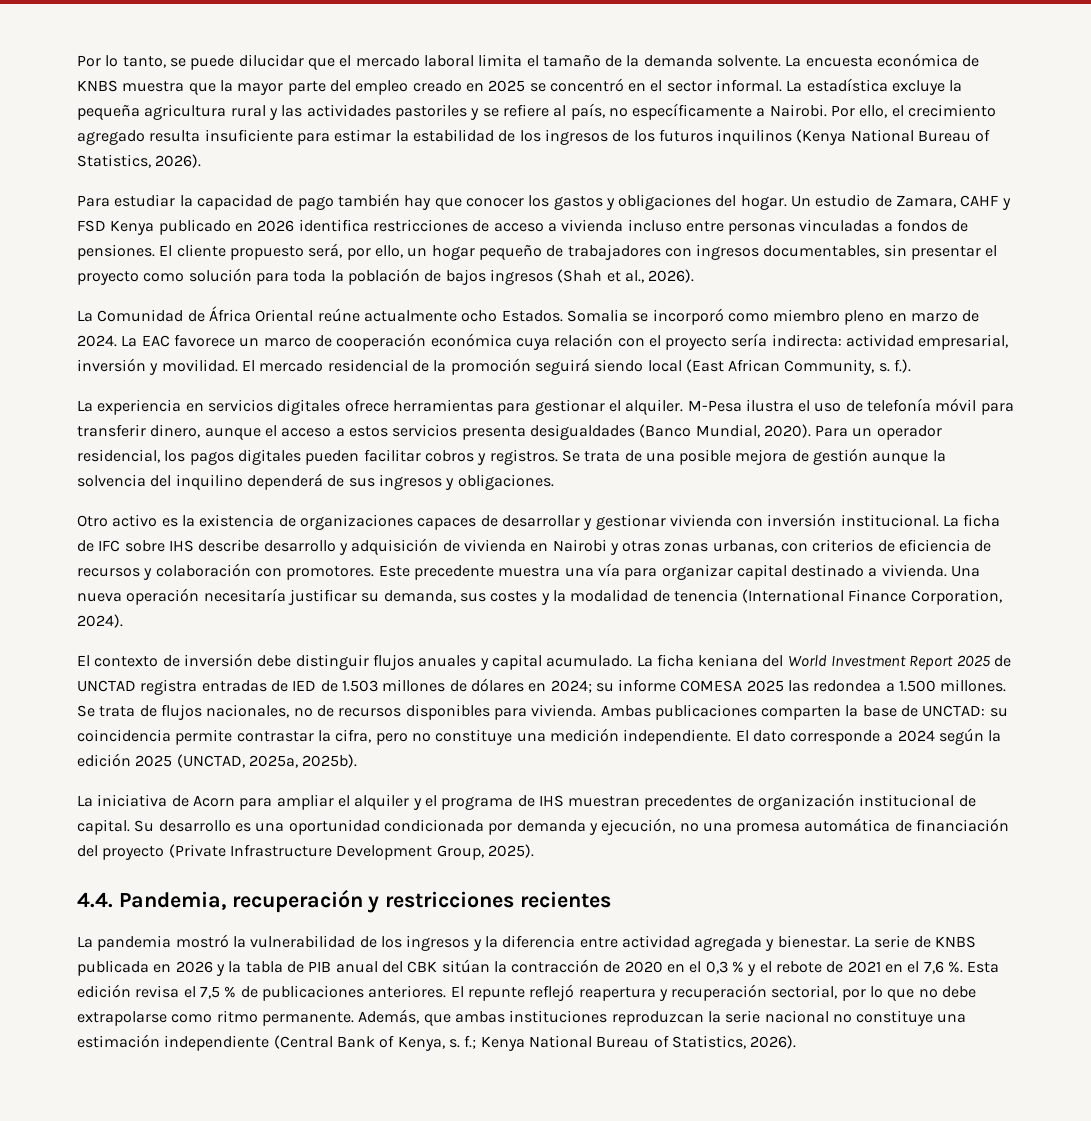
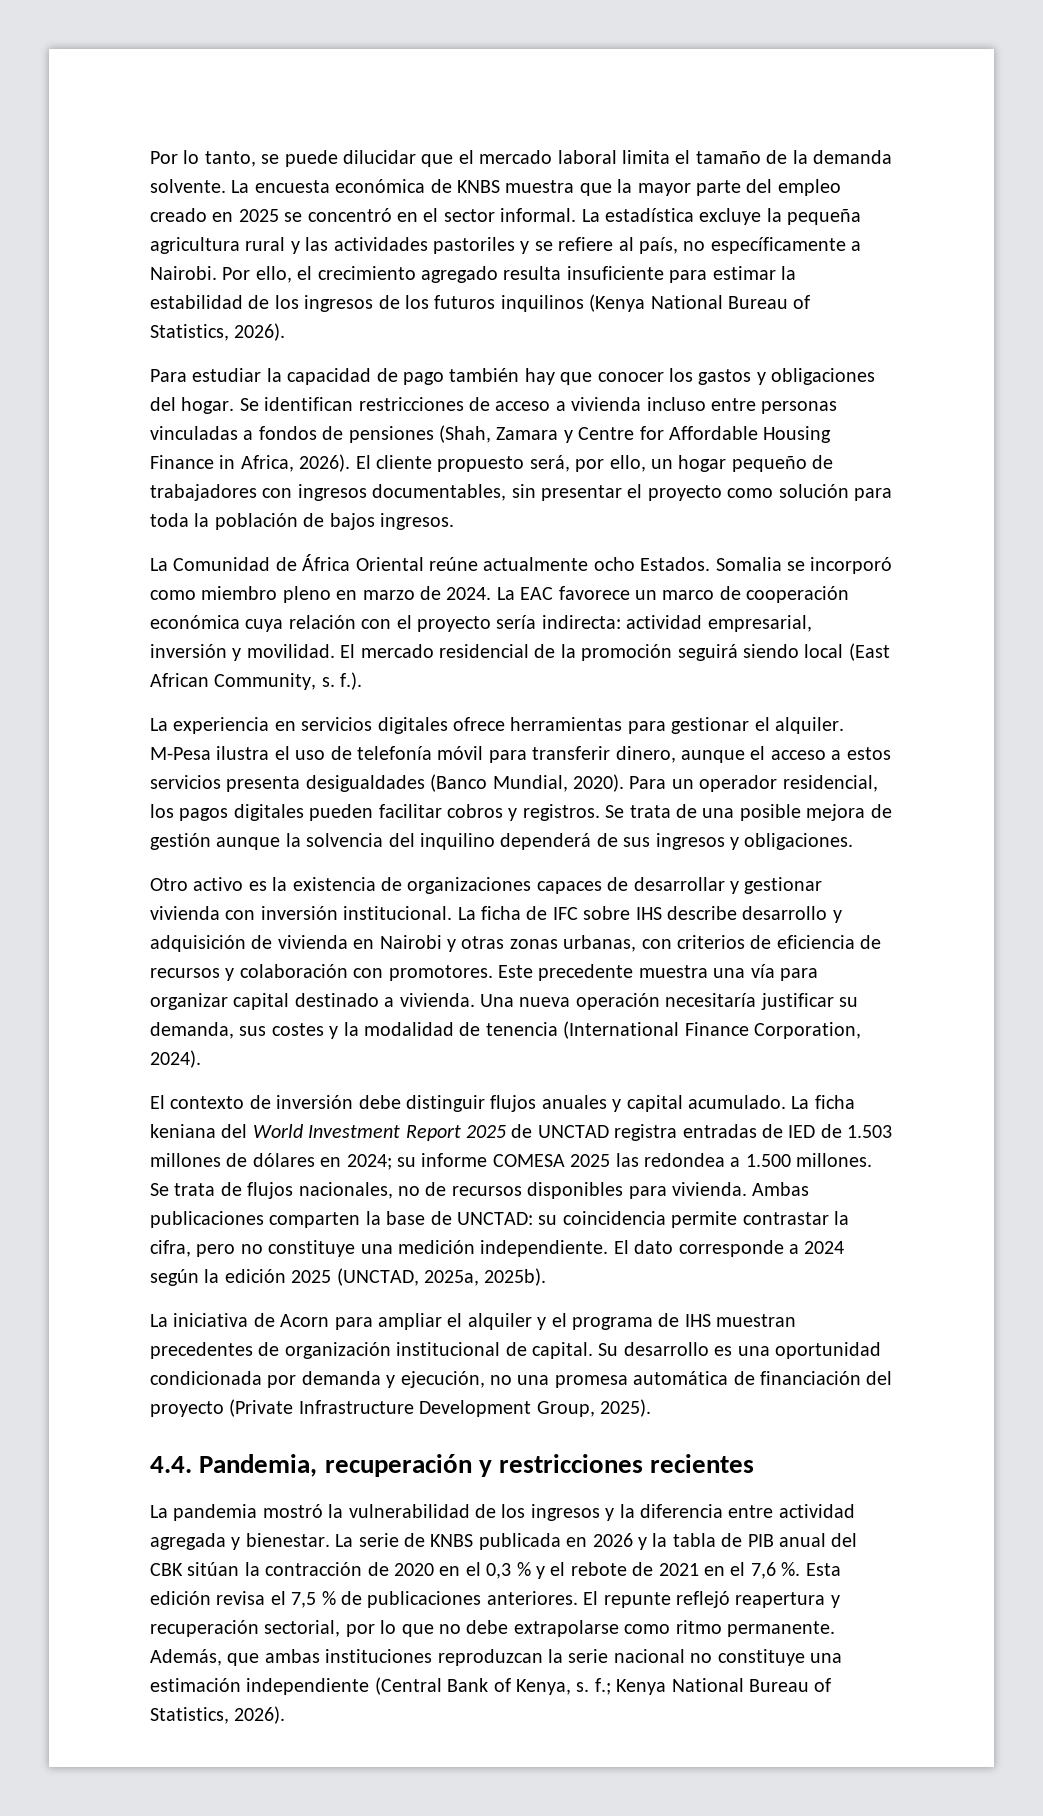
- Un estudio de Zamara, CAHF y FSD Kenya publicado en 2026 identifica restricciones de acceso a vivienda incluso entre personas vinculadas a fondos de pensiones.
+ Se identifican restricciones de acceso a vivienda incluso entre personas vinculadas a fondos de pensiones (Shah, Zamara y Centre for Affordable Housing Finance in Africa, 2026).
- El cliente propuesto será, por ello, un hogar pequeño de trabajadores con ingresos documentables, sin presentar el proyecto como solución para toda la población de bajos ingresos (Shah et al., 2026).
+ El cliente propuesto será, por ello, un hogar pequeño de trabajadores con ingresos documentables, sin presentar el proyecto como solución para toda la población de bajos ingresos.

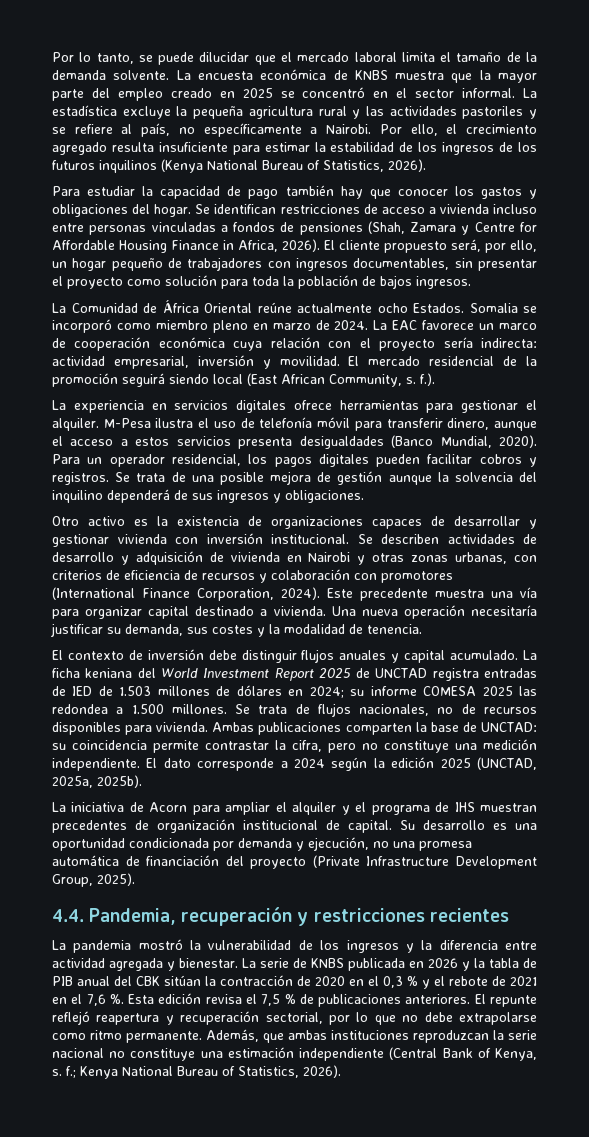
- La ficha de IFC sobre IHS describe desarrollo y adquisición de vivienda en Nairobi y otras zonas urbanas, con criterios de eficiencia de recursos y colaboración con promotores.
+ Se describen actividades de desarrollo y adquisición de vivienda en Nairobi y otras zonas urbanas, con criterios de eficiencia de recursos y colaboración con promotores (International Finance Corporation, 2024).
- Una nueva operación necesitaría justificar su demanda, sus costes y la modalidad de tenencia (International Finance Corporation, 2024).
+ Una nueva operación necesitaría justificar su demanda, sus costes y la modalidad de tenencia.

